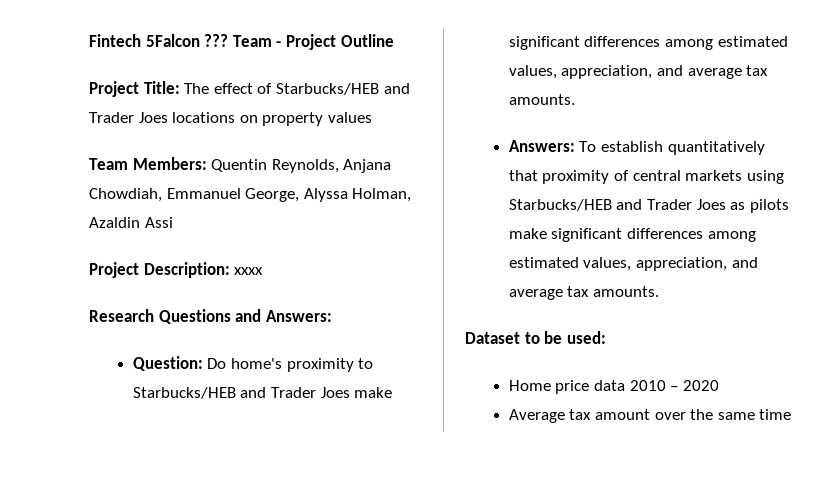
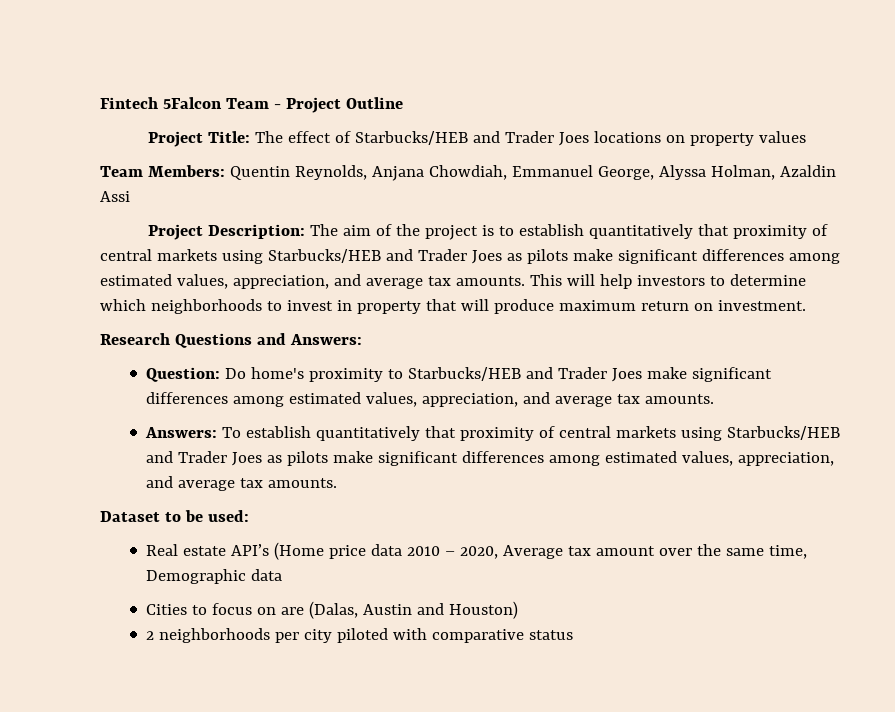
- Fintech 5Falcon ??? Team - Project Outline
+ Fintech 5Falcon Team - Project Outline
- Project Description: xxxx
+ Project Description: The aim of the project is to establish quantitatively that proximity of central markets using Starbucks/HEB and Trader Joes as pilots make significant differences among estimated values, appreciation, and average tax amounts. This will help investors to determine which neighborhoods to invest in property that will produce maximum return on investment.
- Home price data 2010 – 2020
- Average tax amount over the same time
+ Real estate API’s (Home price data 2010 – 2020, Average tax amount over the same time, Demographic data
+ Cities to focus on are (Dalas, Austin and Houston)
+ 2 neighborhoods per city piloted with comparative status

